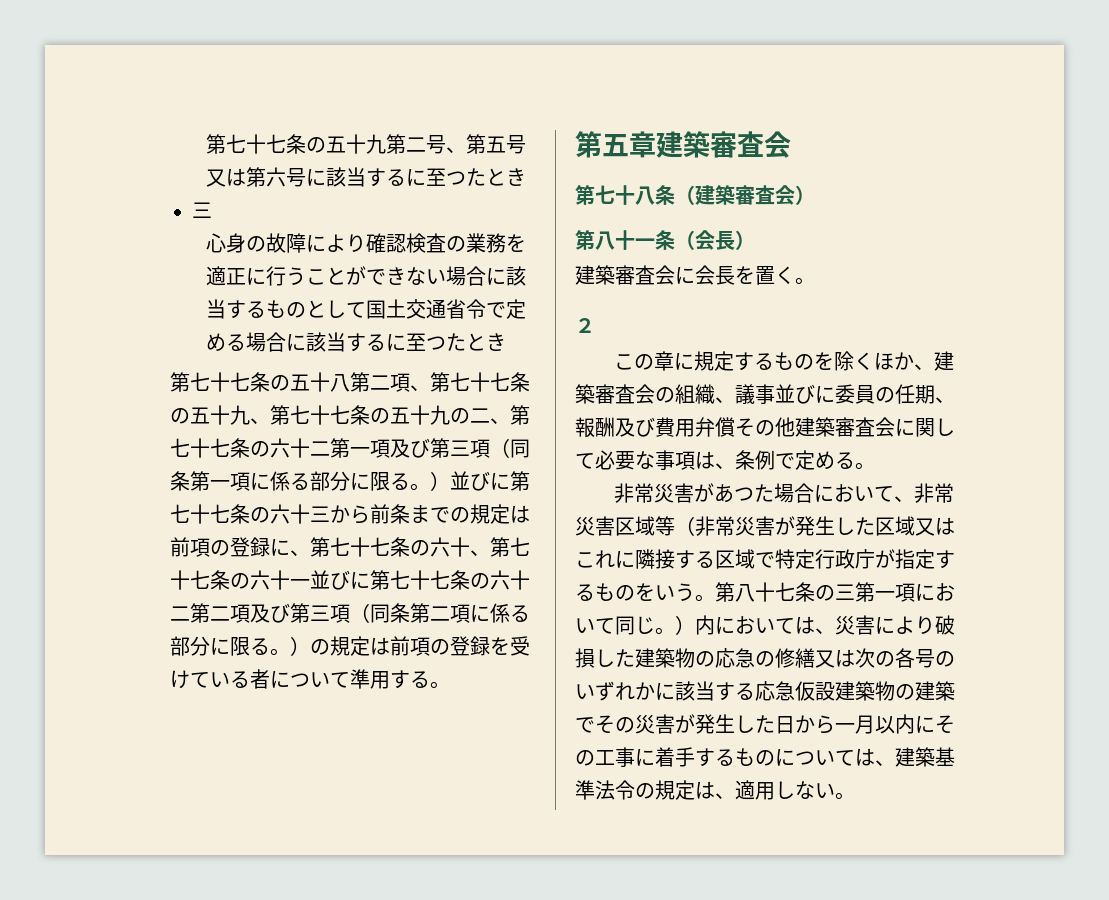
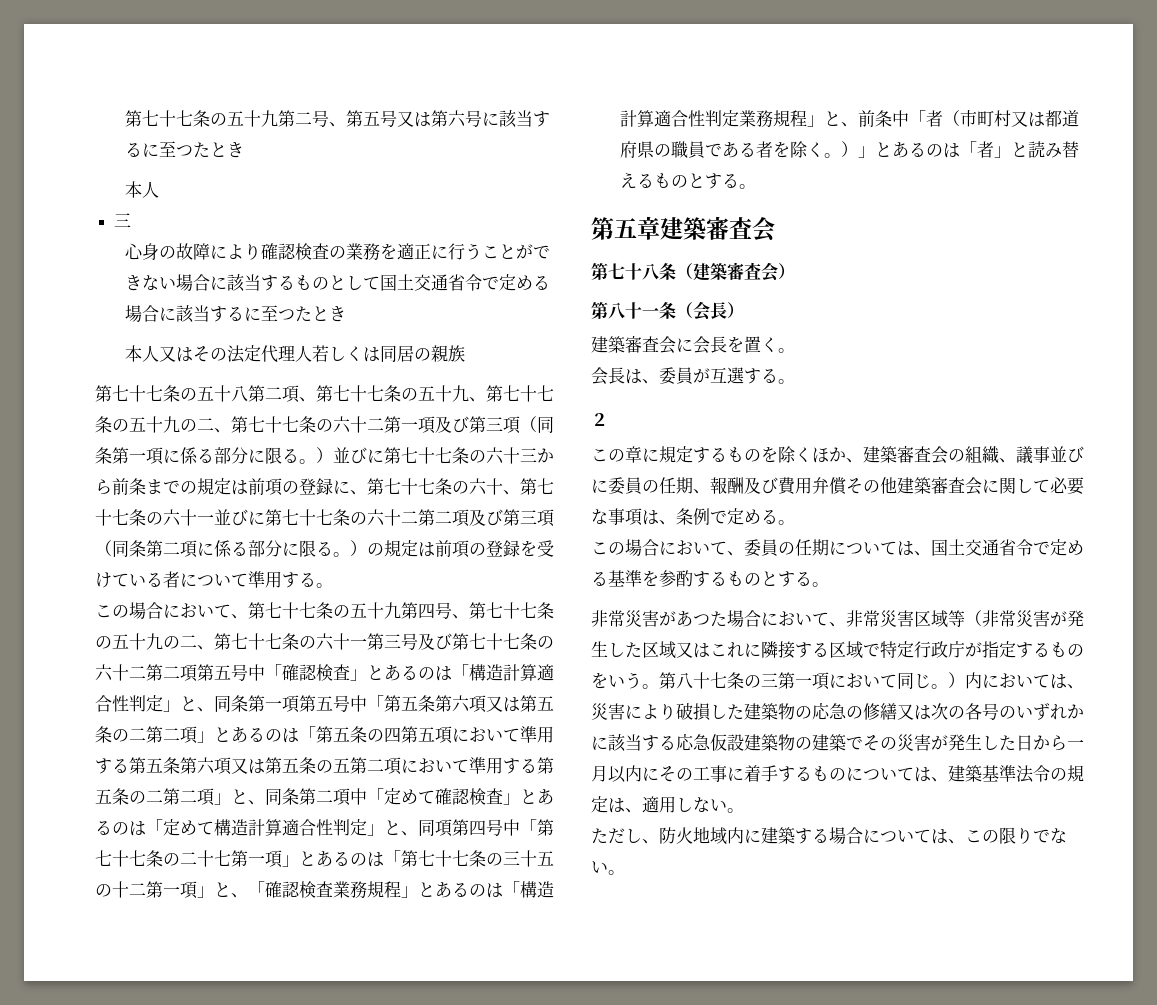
  第七十七条の五十九第二号、第五号又は第六号に該当するに至つたとき
+ 本人
+ 本人又はその法定代理人若しくは同居の親族
+ この場合において、第七十七条の五十九第四号、第七十七条の五十九の二、第七十七条の六十一第三号及び第七十七条の六十二第二項第五号中「確認検査」とあるのは「構造計算適合性判定」と、同条第一項第五号中「第五条第六項又は第五条の二第二項」とあるのは「第五条の四第五項において準用する第五条第六項又は第五条の五第二項において準用する第五条の二第二項」と、同条第二項中「定めて確認検査」とあるのは「定めて構造計算適合性判定」と、同項第四号中「第七十七条の二十七第一項」とあるのは「第七十七条の三十五の十二第一項」と、「確認検査業務規程」とあるのは「構造計算適合性判定業務規程」と、前条中「者（市町村又は都道府県の職員である者を除く。）」とあるのは「者」と読み替えるものとする。
+ 会長は、委員が互選する。
+ この場合において、委員の任期については、国土交通省令で定める基準を参酌するものとする。
+ ただし、防火地域内に建築する場合については、この限りでない。

